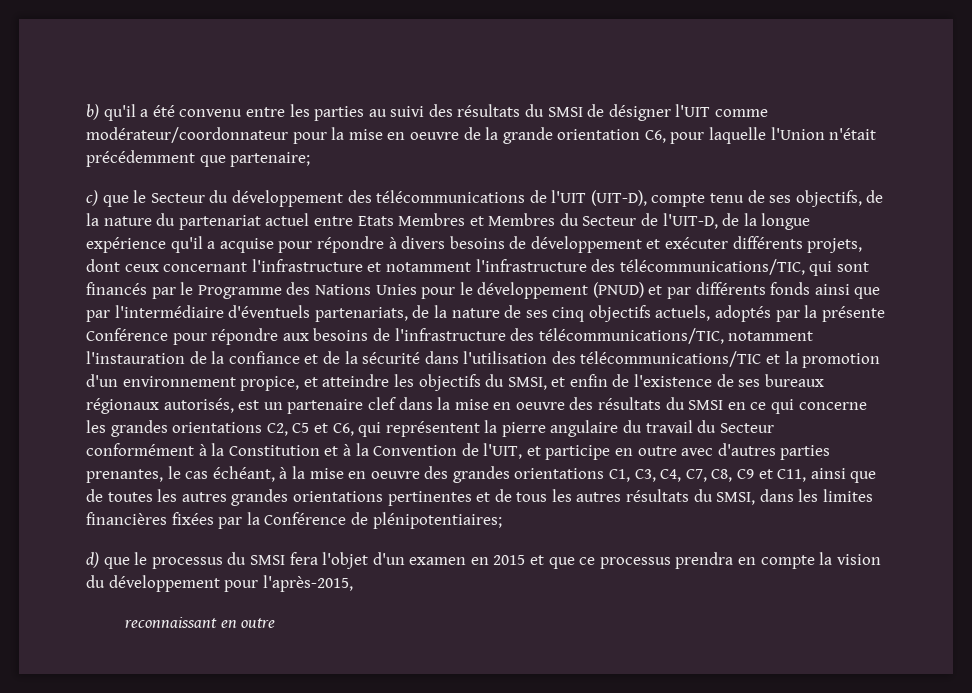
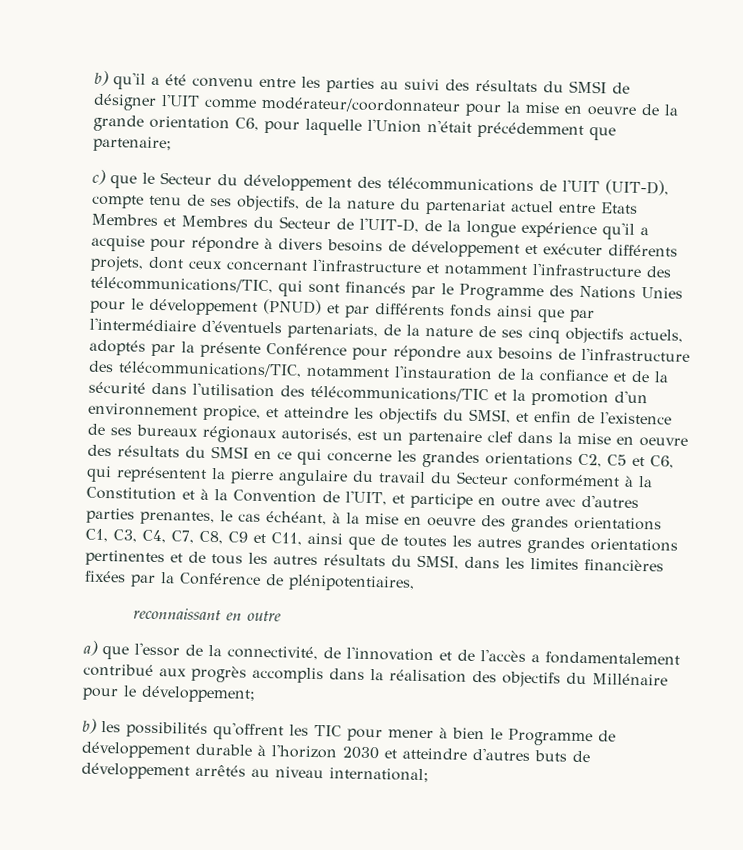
- c) que le Secteur du développement des télécommunications de l'UIT (UIT-D), compte tenu de ses objectifs, de la nature du partenariat actuel entre Etats Membres et Membres du Secteur de l'UIT-D, de la longue expérience qu'il a acquise pour répondre à divers besoins de développement et exécuter différents projets, dont ceux concernant l'infrastructure et notamment l'infrastructure des télécommunications/TIC, qui sont financés par le Programme des Nations Unies pour le développement (PNUD) et par différents fonds ainsi que par l'intermédiaire d'éventuels partenariats, de la nature de ses cinq objectifs actuels, adoptés par la présente Conférence pour répondre aux besoins de l'infrastructure des télécommunications/TIC, notamment l'instauration de la confiance et de la sécurité dans l'utilisation des télécommunications/TIC et la promotion d'un environnement propice, et atteindre les objectifs du SMSI, et enfin de l'existence de ses bureaux régionaux autorisés, est un partenaire clef dans la mise en oeuvre des résultats du SMSI en ce qui concerne les grandes orientations C2, C5 et C6, qui représentent la pierre angulaire du travail du Secteur conformément à la Constitution et à la Convention de l'UIT, et participe en outre avec d'autres parties prenantes, le cas échéant, à la mise en oeuvre des grandes orientations C1, C3, C4, C7, C8, C9 et C11, ainsi que de toutes les autres grandes orientations pertinentes et de tous les autres résultats du SMSI, dans les limites financières fixées par la Conférence de plénipotentiaires;
- d) que le processus du SMSI fera l'objet d'un examen en 2015 et que ce processus prendra en compte la vision du développement pour l'après-2015,
+ c) que le Secteur du développement des télécommunications de l'UIT (UIT-D), compte tenu de ses objectifs, de la nature du partenariat actuel entre Etats Membres et Membres du Secteur de l'UIT-D, de la longue expérience qu'il a acquise pour répondre à divers besoins de développement et exécuter différents projets, dont ceux concernant l'infrastructure et notamment l'infrastructure des télécommunications/TIC, qui sont financés par le Programme des Nations Unies pour le développement (PNUD) et par différents fonds ainsi que par l'intermédiaire d'éventuels partenariats, de la nature de ses cinq objectifs actuels, adoptés par la présente Conférence pour répondre aux besoins de l'infrastructure des télécommunications/TIC, notamment l'instauration de la confiance et de la sécurité dans l'utilisation des télécommunications/TIC et la promotion d'un environnement propice, et atteindre les objectifs du SMSI, et enfin de l'existence de ses bureaux régionaux autorisés, est un partenaire clef dans la mise en oeuvre des résultats du SMSI en ce qui concerne les grandes orientations C2, C5 et C6, qui représentent la pierre angulaire du travail du Secteur conformément à la Constitution et à la Convention de l'UIT, et participe en outre avec d'autres parties prenantes, le cas échéant, à la mise en oeuvre des grandes orientations C1, C3, C4, C7, C8, C9 et C11, ainsi que de toutes les autres grandes orientations pertinentes et de tous les autres résultats du SMSI, dans les limites financières fixées par la Conférence de plénipotentiaires,
  reconnaissant en outre
+ a) que l'essor de la connectivité, de l'innovation et de l'accès a fondamentalement contribué aux progrès accomplis dans la réalisation des objectifs du Millénaire pour le développement;
+ b) les possibilités qu'offrent les TIC pour mener à bien le Programme de développement durable à l'horizon 2030 et atteindre d'autres buts de développement arrêtés au niveau international;

